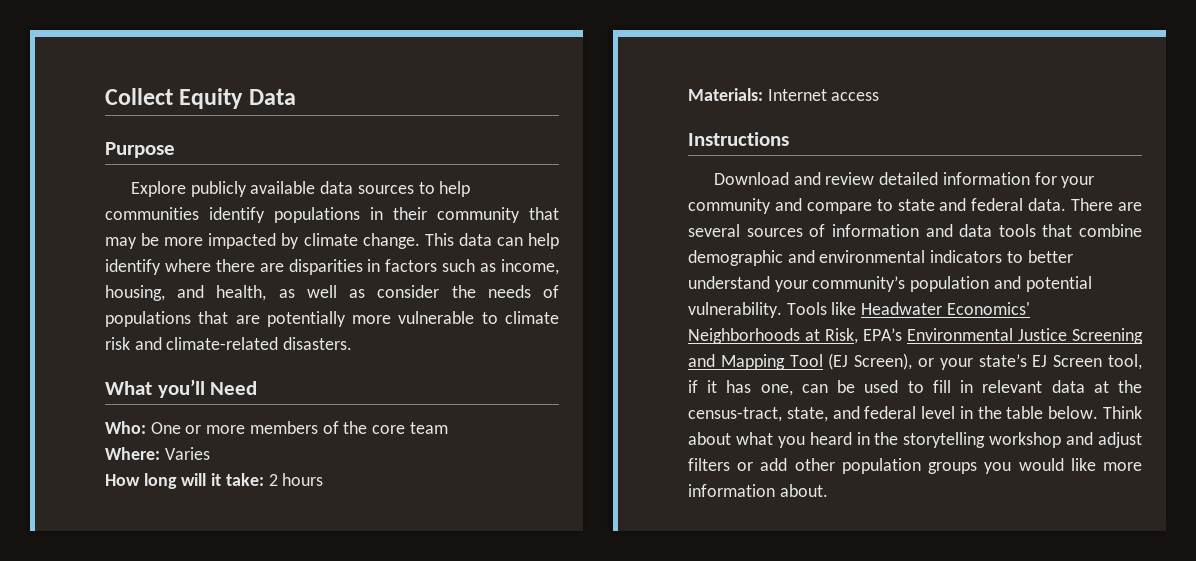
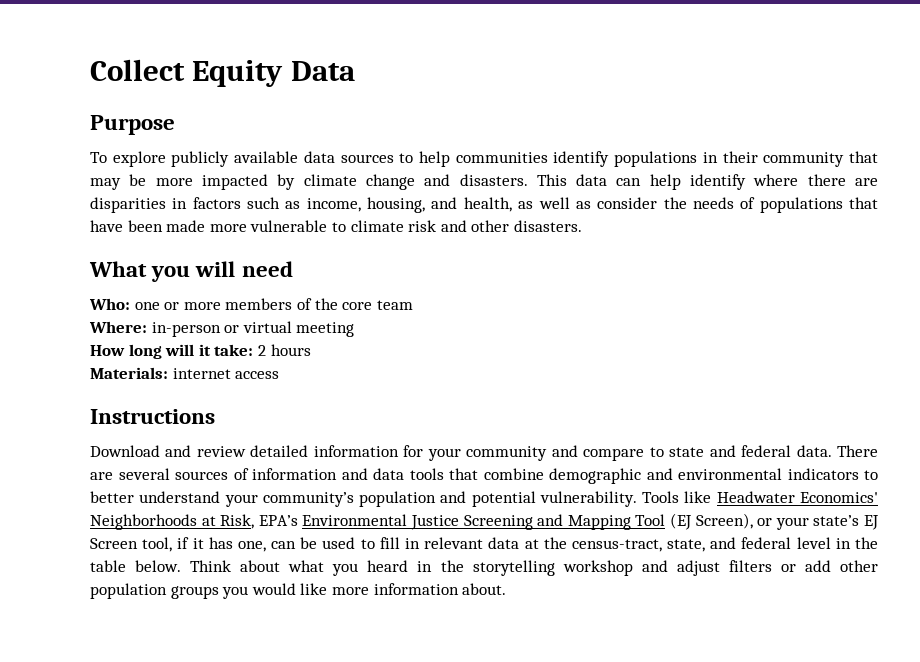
- Explore publicly available data sources to help communities identify populations in their community that may be more impacted by climate change.
+ To explore publicly available data sources to help communities identify populations in their community that may be more impacted by climate change and disasters.
- This data can help identify where there are disparities in factors such as income, housing, and health, as well as consider the needs of populations that are potentially more vulnerable to climate risk and climate-related disasters.
+ This data can help identify where there are disparities in factors such as income, housing, and health, as well as consider the needs of populations that have been made more vulnerable to climate risk and other disasters.
- What you’ll Need
+ What you will need
- Who: One or more members of the core team
+ Who: one or more members of the core team
- Where: Varies
+ Where: in-person or virtual meeting
- Materials: Internet access
+ Materials: internet access

